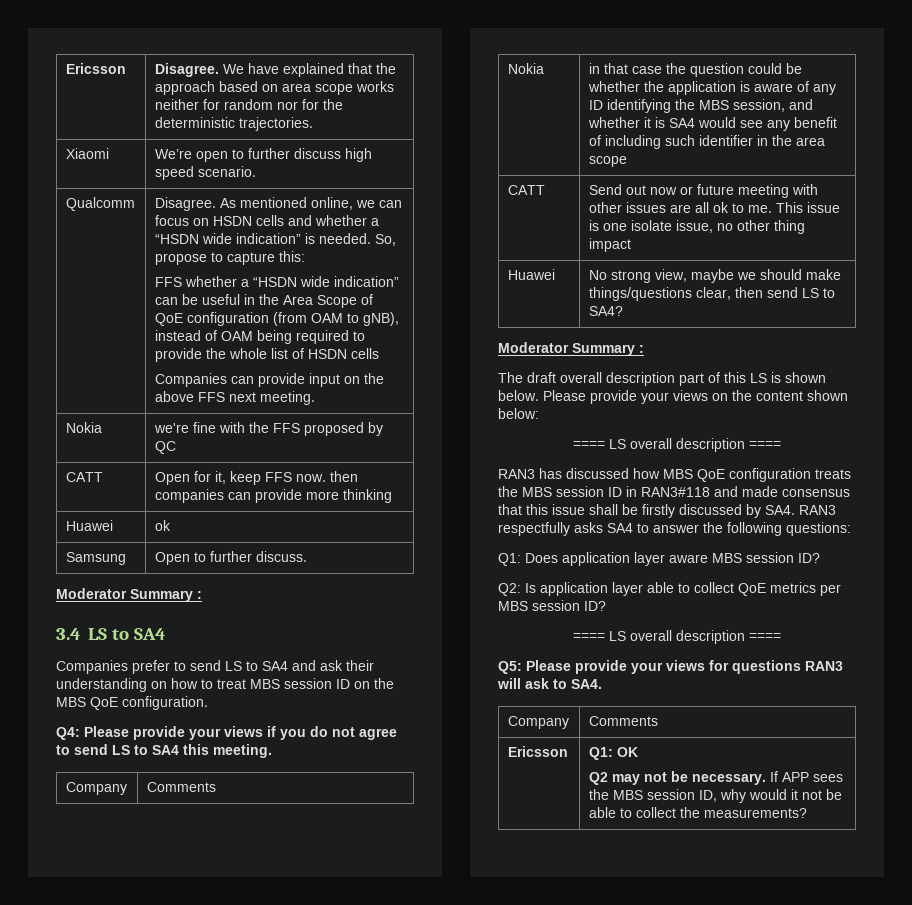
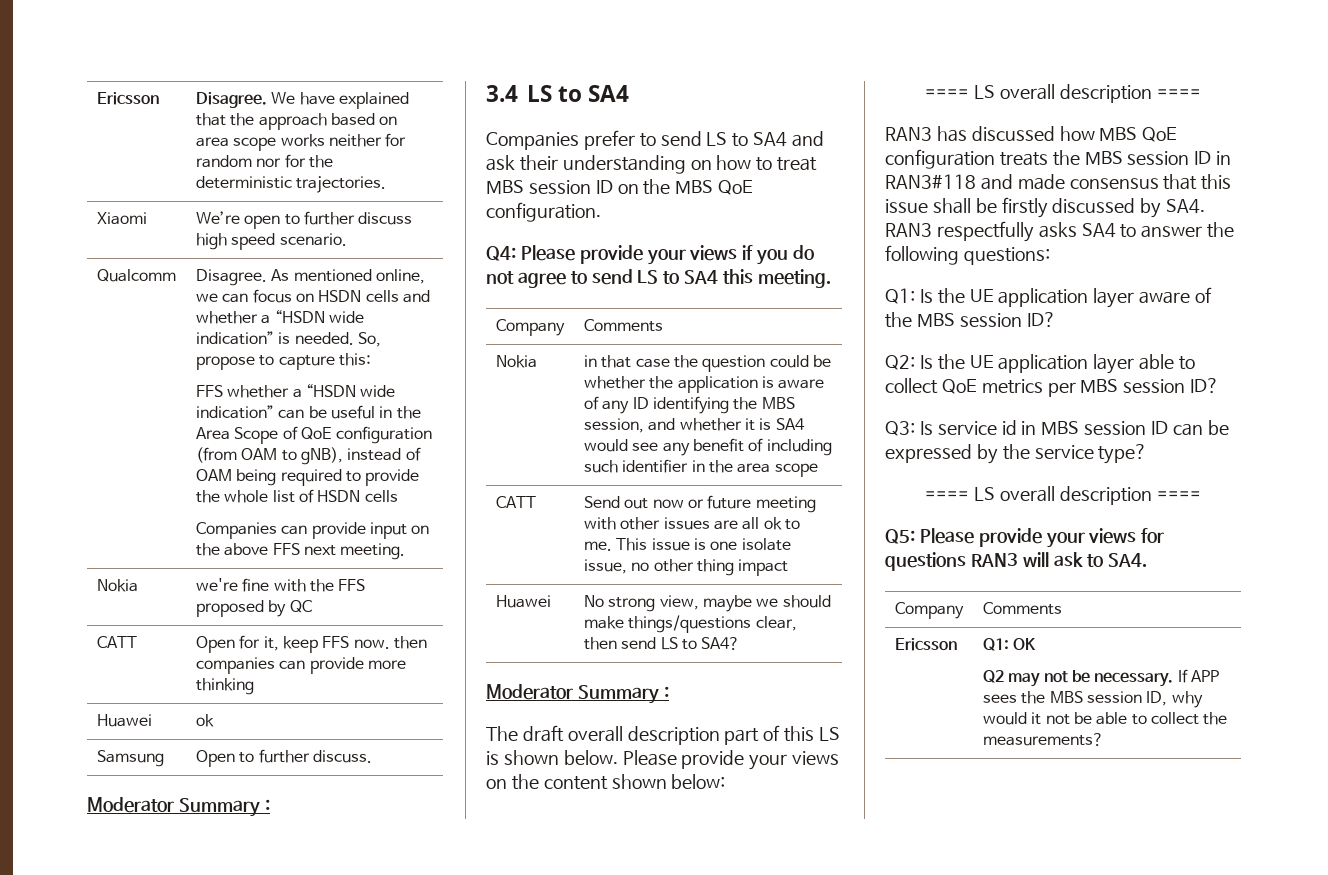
- Q1: Does application layer aware MBS session ID?
+ Q1: Is the UE application layer aware of the MBS session ID?
- Q2: Is application layer able to collect QoE metrics per MBS session ID?
+ Q2: Is the UE application layer able to collect QoE metrics per MBS session ID?
+ Q3: Is service id in MBS session ID can be expressed by the service type?

